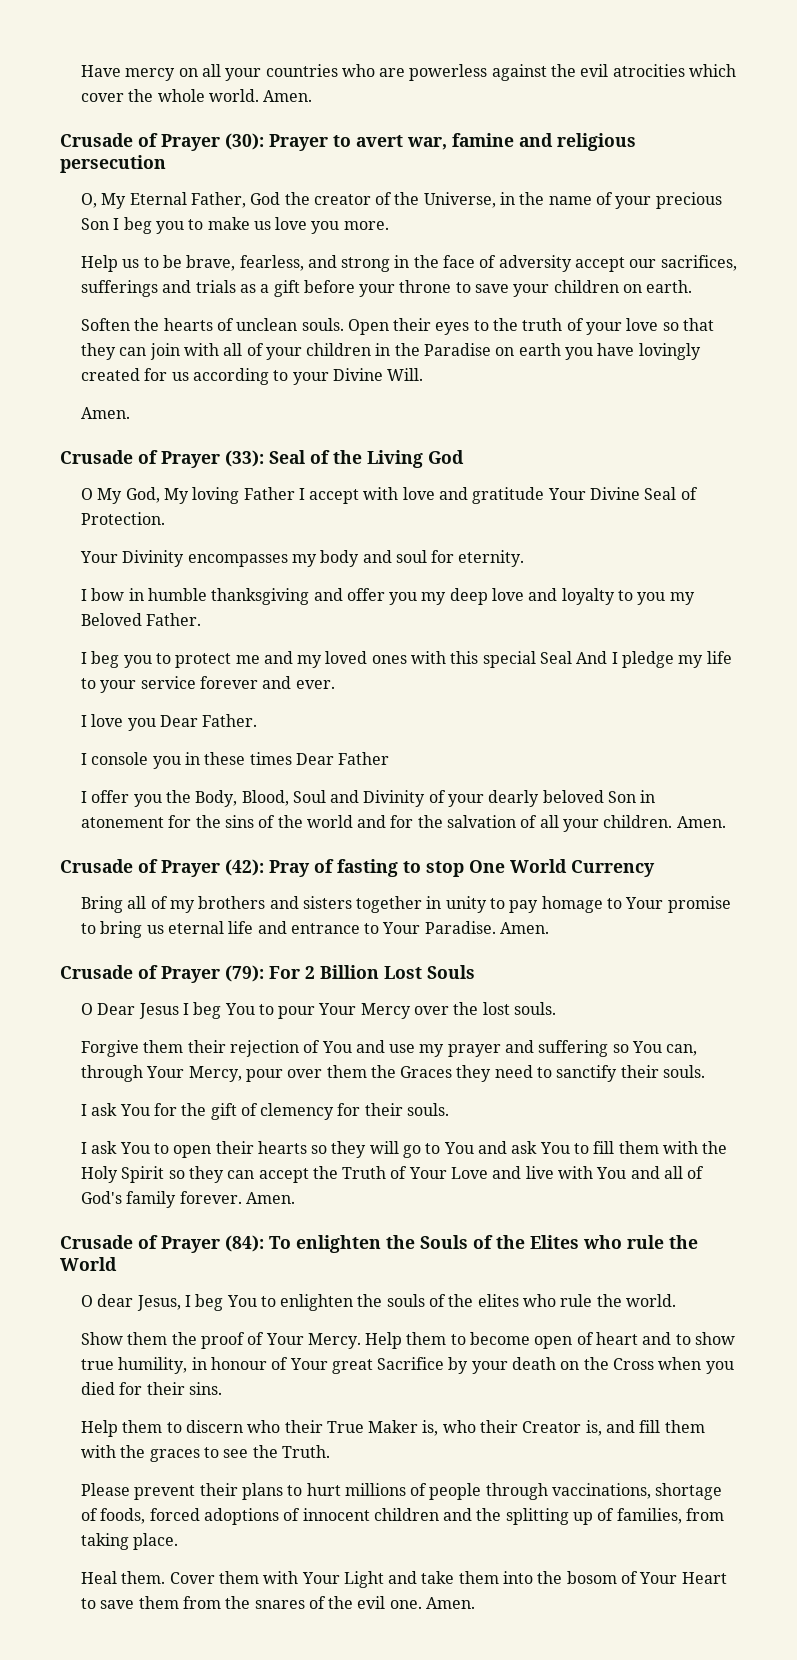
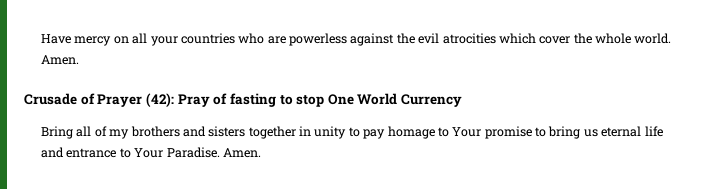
- Crusade of Prayer (30): Prayer to avert war, famine and religious persecution
- O, My Eternal Father, God the creator of the Universe, in the name of your precious Son I beg you to make us love you more.
- Help us to be brave, fearless, and strong in the face of adversity accept our sacrifices, sufferings and trials as a gift before your throne to save your children on earth.
- Soften the hearts of unclean souls. Open their eyes to the truth of your love so that they can join with all of your children in the Paradise on earth you have lovingly created for us according to your Divine Will.
- Amen.
- Crusade of Prayer (33): Seal of the Living God
- O My God, My loving Father I accept with love and gratitude Your Divine Seal of Protection.
- Your Divinity encompasses my body and soul for eternity.
- I bow in humble thanksgiving and offer you my deep love and loyalty to you my Beloved Father.
- I beg you to protect me and my loved ones with this special Seal And I pledge my life to your service forever and ever.
- I love you Dear Father.
- I console you in these times Dear Father
- I offer you the Body, Blood, Soul and Divinity of your dearly beloved Son in atonement for the sins of the world and for the salvation of all your children. Amen.
- Crusade of Prayer (79): For 2 Billion Lost Souls
- O Dear Jesus I beg You to pour Your Mercy over the lost souls.
- Forgive them their rejection of You and use my prayer and suffering so You can, through Your Mercy, pour over them the Graces they need to sanctify their souls.
- I ask You for the gift of clemency for their souls.
- I ask You to open their hearts so they will go to You and ask You to fill them with the Holy Spirit so they can accept the Truth of Your Love and live with You and all of God's family forever. Amen.
- Crusade of Prayer (84): To enlighten the Souls of the Elites who rule the World
- O dear Jesus, I beg You to enlighten the souls of the elites who rule the world.
- Show them the proof of Your Mercy. Help them to become open of heart and to show true humility, in honour of Your great Sacrifice by your death on the Cross when you died for their sins.
- Help them to discern who their True Maker is, who their Creator is, and fill them with the graces to see the Truth.
- Please prevent their plans to hurt millions of people through vaccinations, shortage of foods, forced adoptions of innocent children and the splitting up of families, from taking place.
- Heal them. Cover them with Your Light and take them into the bosom of Your Heart to save them from the snares of the evil one. Amen.

